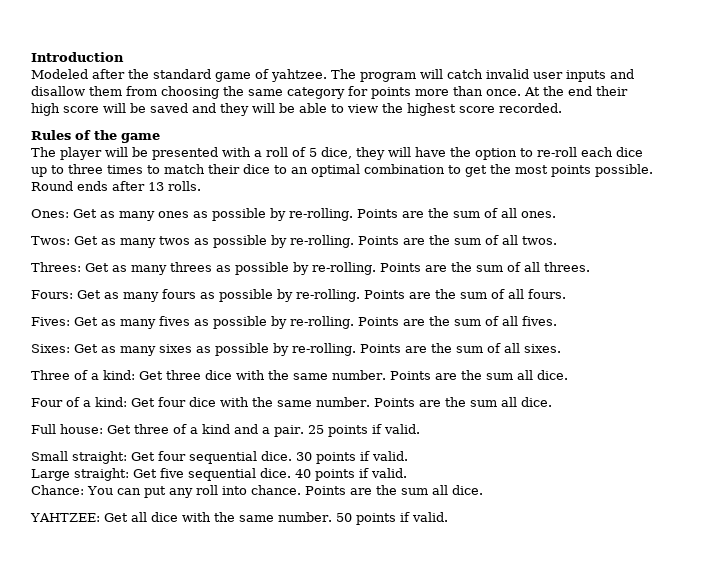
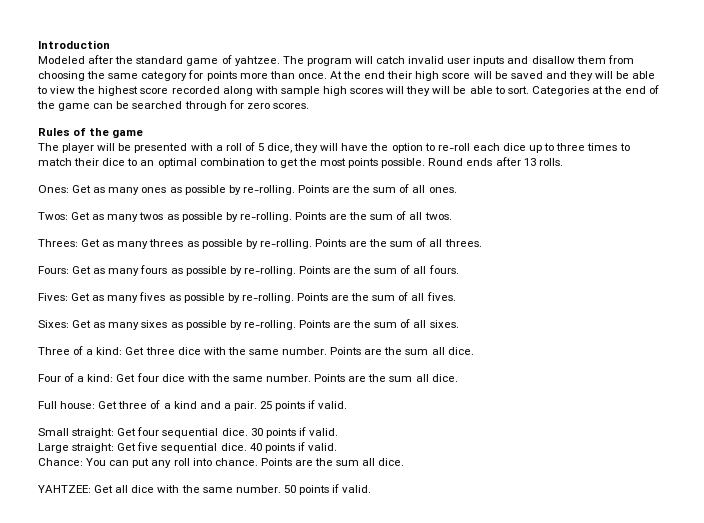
- At the end their high score will be saved and they will be able to view the highest score recorded.
+ At the end their high score will be saved and they will be able to view the highest score recorded along with sample high scores will they will be able to sort. Categories at the end of the game can be searched through for zero scores.

